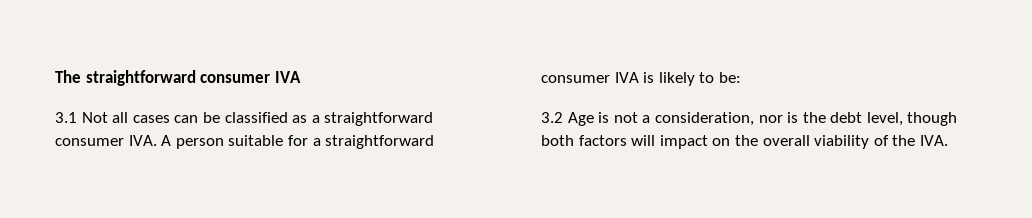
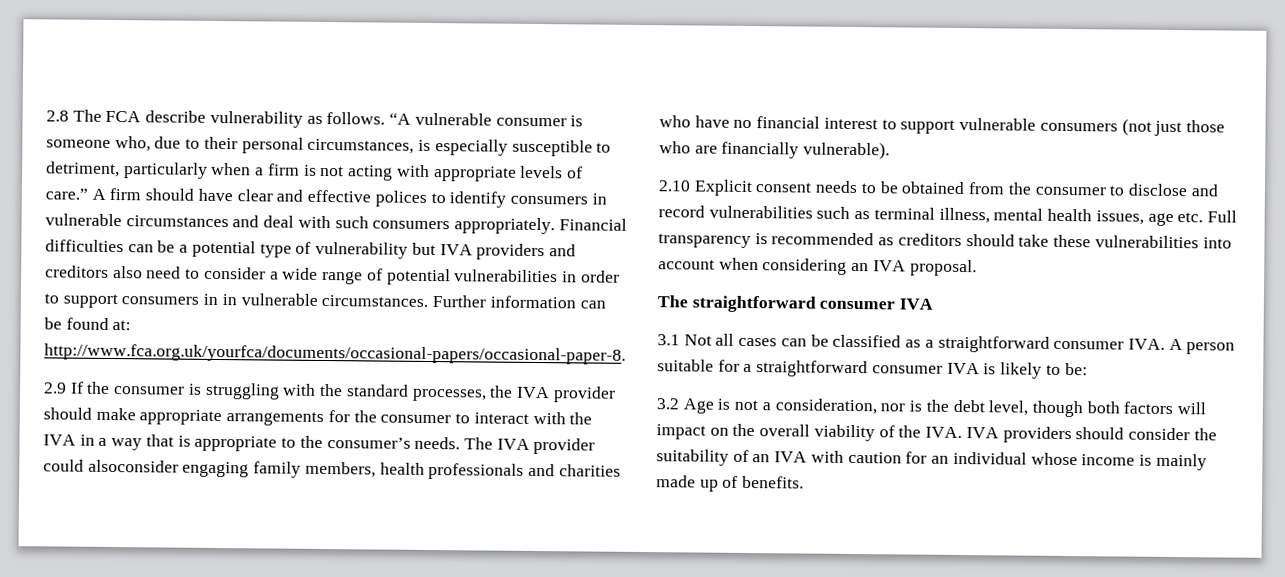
+ 2.8 The FCA describe vulnerability as follows. “A vulnerable consumer is someone who, due to their personal circumstances, is especially susceptible to detriment, particularly when a firm is not acting with appropriate levels of care.” A firm should have clear and effective polices to identify consumers in vulnerable circumstances and deal with such consumers appropriately. Financial difficulties can be a potential type of vulnerability but IVA providers and creditors also need to consider a wide range of potential vulnerabilities in order to support consumers in in vulnerable circumstances. Further information can be found at: http://www.fca.org.uk/yourfca/documents/occasional-papers/occasional-paper-8.
+ 2.9 If the consumer is struggling with the standard processes, the IVA provider should make appropriate arrangements for the consumer to interact with the IVA in a way that is appropriate to the consumer’s needs. The IVA provider could alsoconsider engaging family members, health professionals and charities who have no financial interest to support vulnerable consumers (not just those who are financially vulnerable).
+ 2.10 Explicit consent needs to be obtained from the consumer to disclose and record vulnerabilities such as terminal illness, mental health issues, age etc. Full transparency is recommended as creditors should take these vulnerabilities into account when considering an IVA proposal.
- 3.2 Age is not a consideration, nor is the debt level, though both factors will impact on the overall viability of the IVA.
+ 3.2 Age is not a consideration, nor is the debt level, though both factors will impact on the overall viability of the IVA. IVA providers should consider the suitability of an IVA with caution for an individual whose income is mainly made up of benefits.

